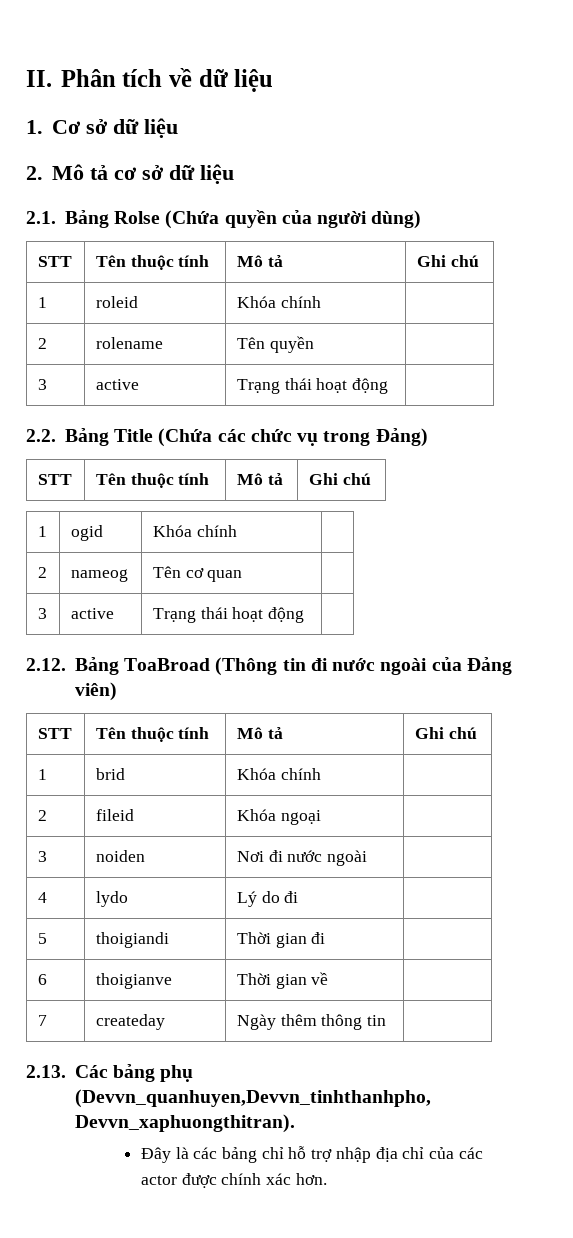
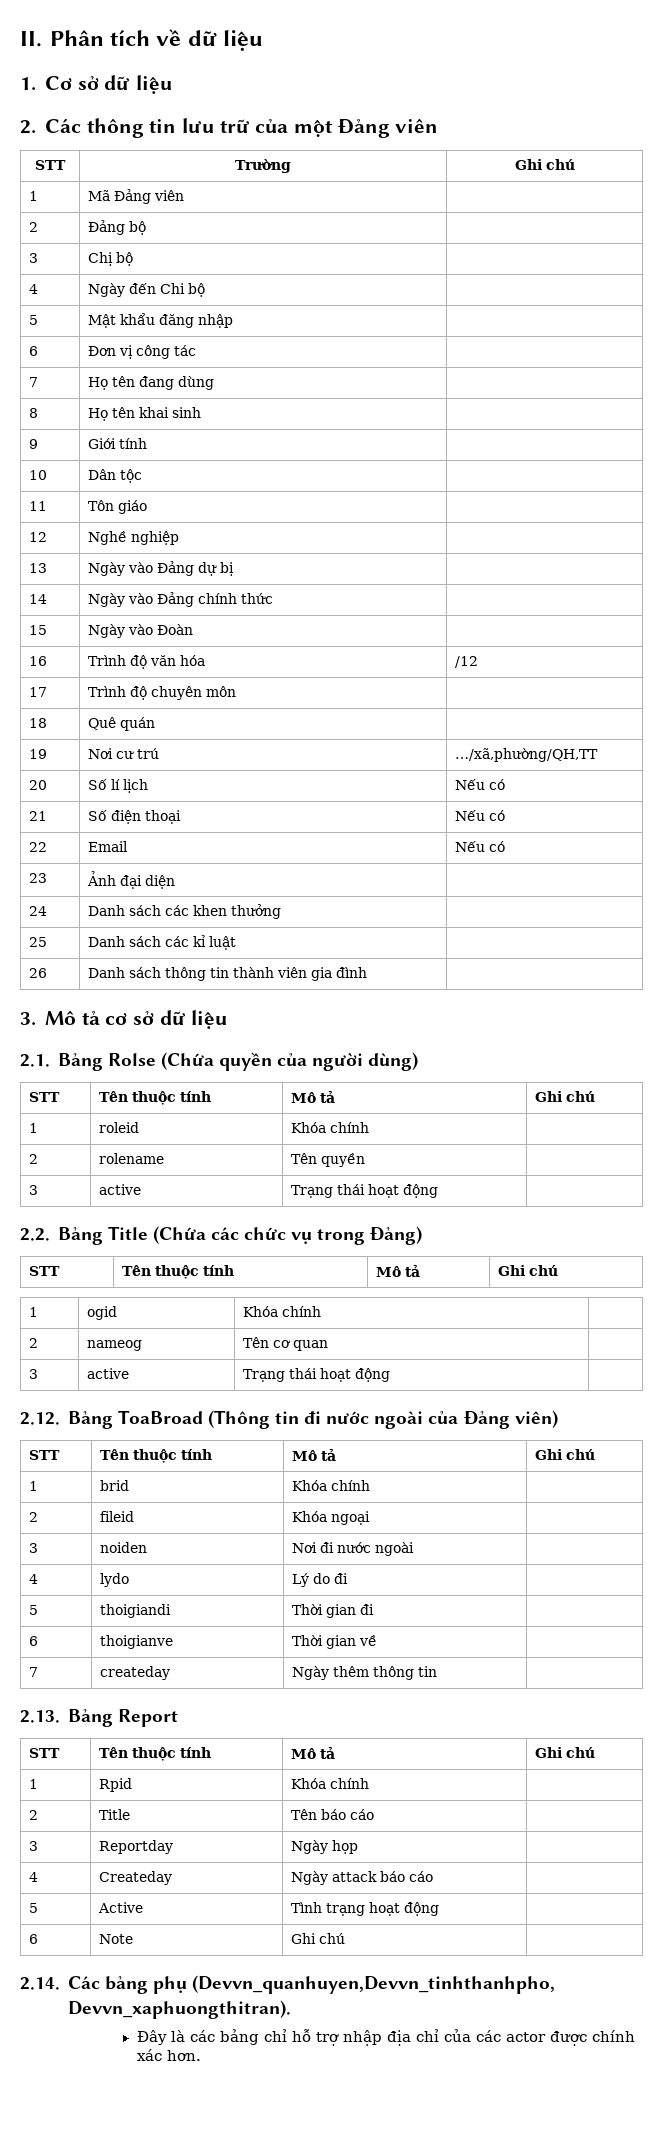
- 2. Mô tả cơ sở dữ liệu
+ 2. Các thông tin lưu trữ của một Đảng viên
+ STT | Trường | Ghi chú
+ 1 | Mã Đảng viên |
+ 2 | Đảng bộ |
+ 3 | Chị bộ |
+ 4 | Ngày đến Chi bộ |
+ 5 | Mật khẩu đăng nhập |
+ 6 | Đơn vị công tác |
+ 7 | Họ tên đang dùng |
+ 8 | Họ tên khai sinh |
+ 9 | Giới tính |
+ 10 | Dân tộc |
+ 11 | Tôn giáo |
+ 12 | Nghề nghiệp |
+ 13 | Ngày vào Đảng dự bị |
+ 14 | Ngày vào Đảng chính thức |
+ 15 | Ngày vào Đoàn |
+ 16 | Trình độ văn hóa | /12
+ 17 | Trình độ chuyên môn |
+ 18 | Quê quán |
+ 19 | Nơi cư trú | …/xã,phường/QH,TT
+ 20 | Số lí lịch | Nếu có
+ 21 | Số điện thoại | Nếu có
+ 22 | Email | Nếu có
+ 23 | Ảnh đại diện |
+ 24 | Danh sách các khen thưởng |
+ 25 | Danh sách các kỉ luật |
+ 26 | Danh sách thông tin thành viên gia đình |
+ 3. Mô tả cơ sở dữ liệu
- 2.13. Các bảng phụ (Devvn_quanhuyen,Devvn_tinhthanhpho, Devvn_xaphuongthitran).
+ 2.13. Bảng Report
+ STT | Tên thuộc tính | Mô tả | Ghi chú
+ 1 | Rpid | Khóa chính |
+ 2 | Title | Tên báo cáo |
+ 3 | Reportday | Ngày họp |
+ 4 | Createday | Ngày attack báo cáo |
+ 5 | Active | Tình trạng hoạt động |
+ 6 | Note | Ghi chú |
+ 2.14. Các bảng phụ (Devvn_quanhuyen,Devvn_tinhthanhpho, Devvn_xaphuongthitran).

